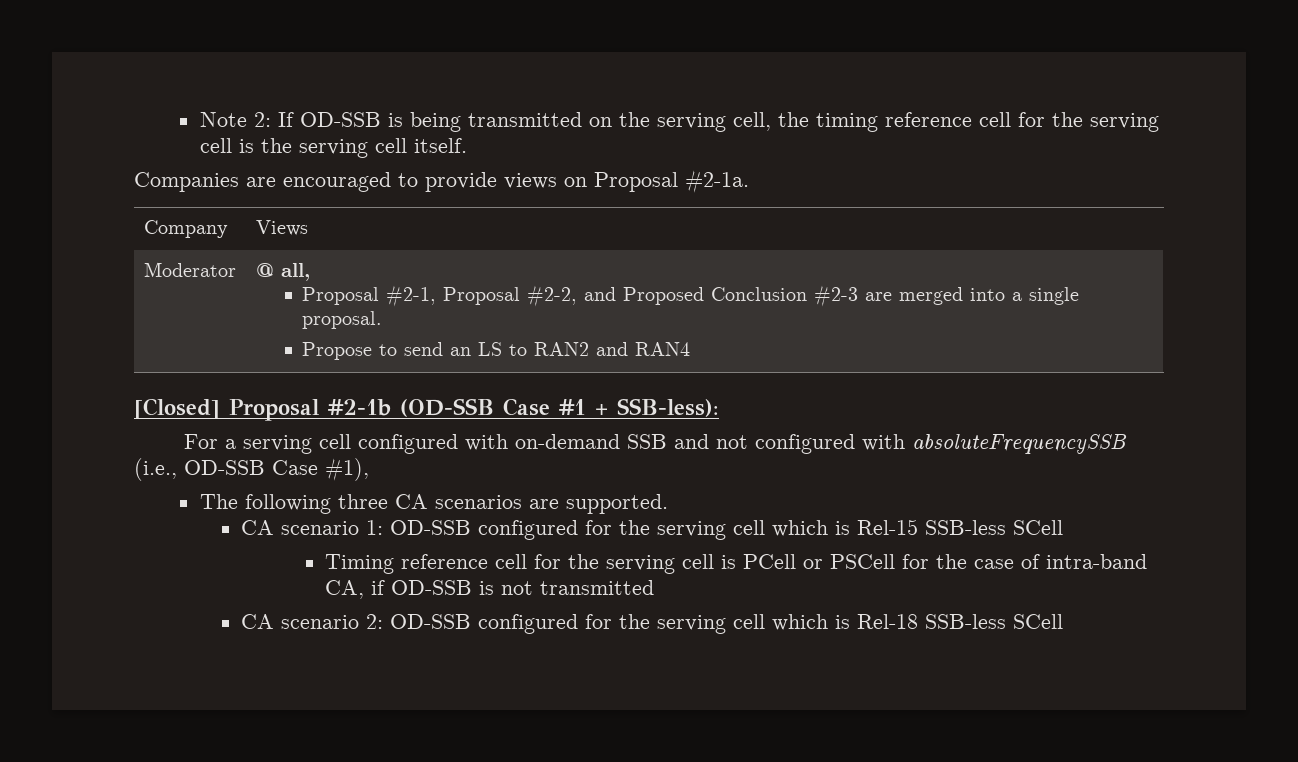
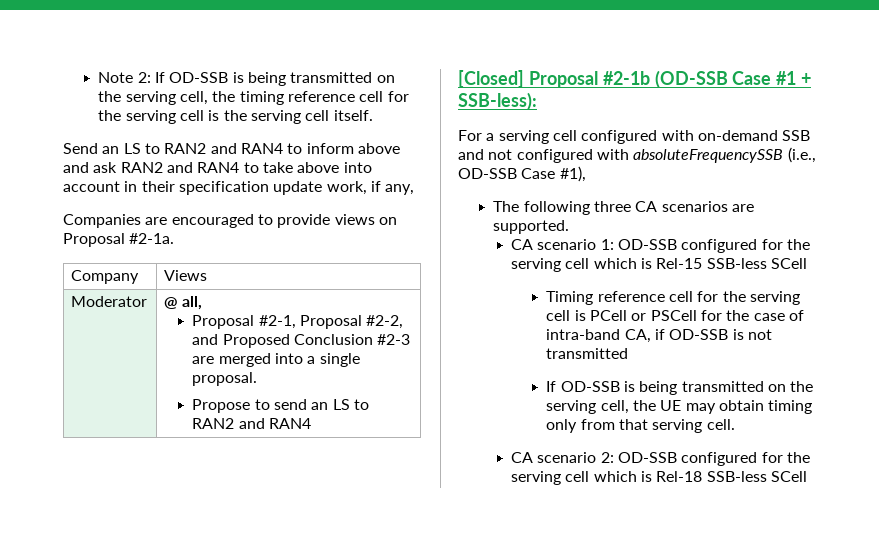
+ Send an LS to RAN2 and RAN4 to inform above and ask RAN2 and RAN4 to take above into account in their specification update work, if any,
+ If OD-SSB is being transmitted on the serving cell, the UE may obtain timing only from that serving cell.

